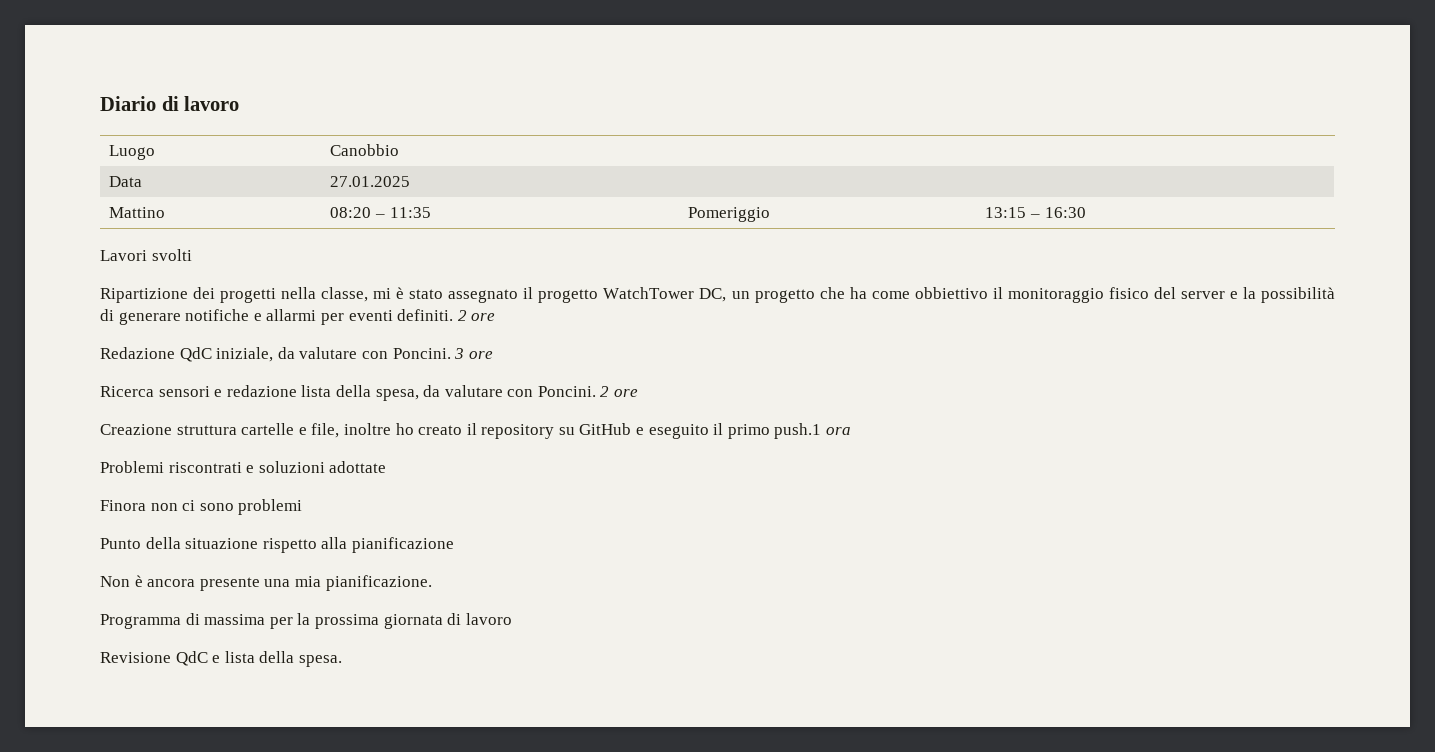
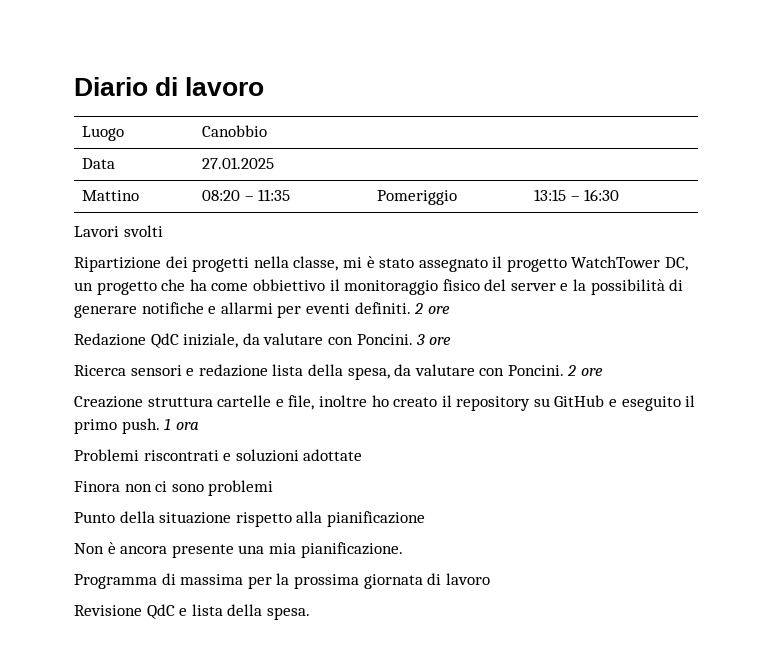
- Creazione struttura cartelle e file, inoltre ho creato il repository su GitHub e eseguito il primo push.1 ora
+ Creazione struttura cartelle e file, inoltre ho creato il repository su GitHub e eseguito il primo push. 1 ora

